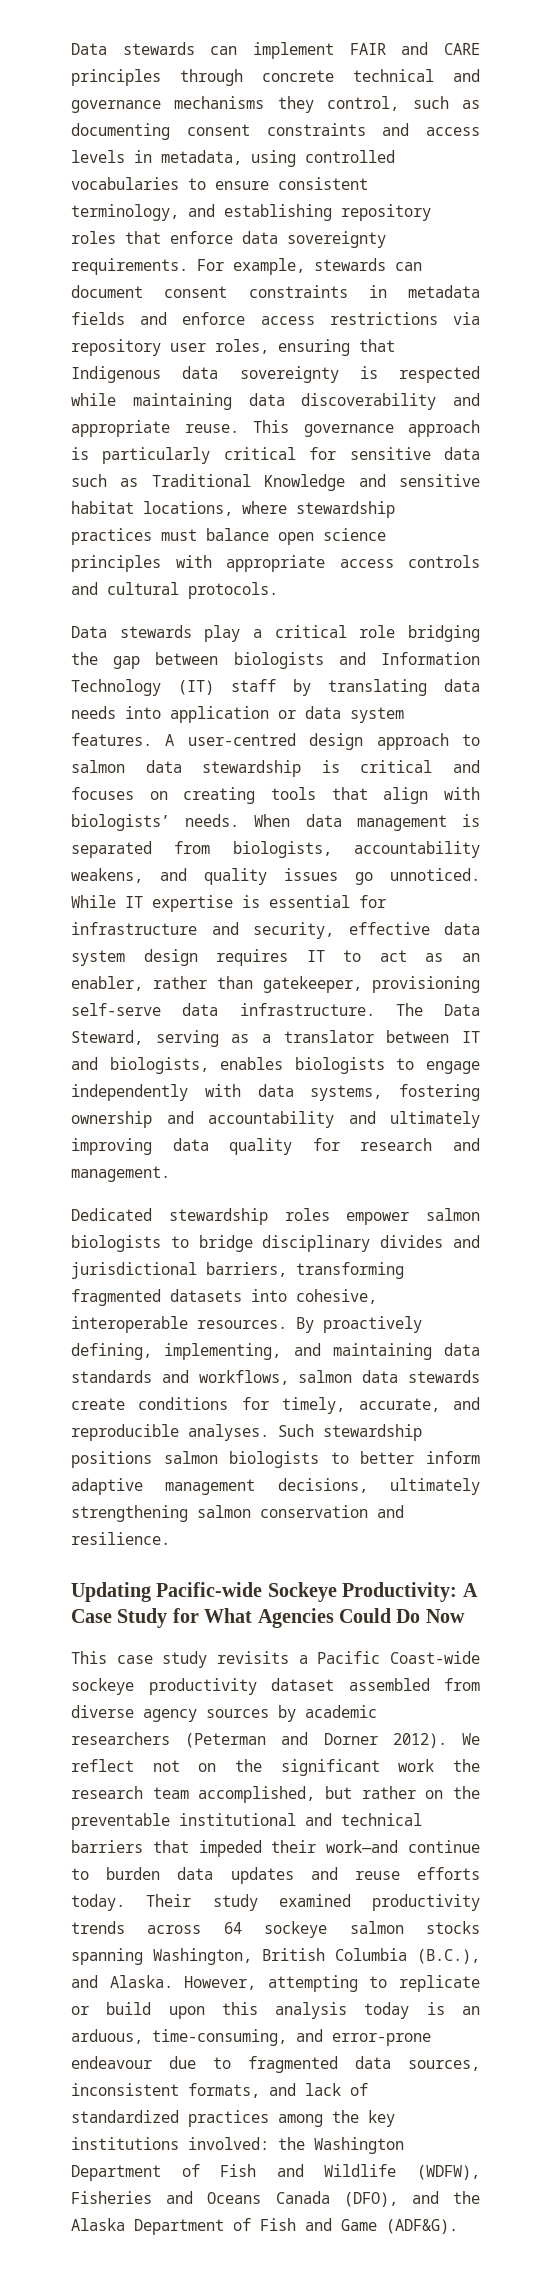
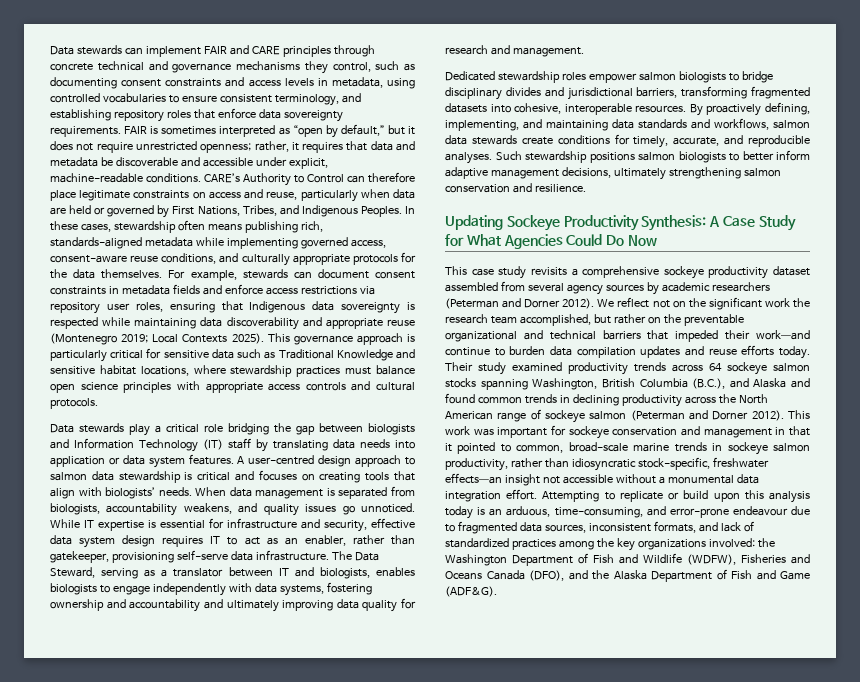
+ FAIR is sometimes interpreted as “open by default,” but it does not require unrestricted openness; rather, it requires that data and metadata be discoverable and accessible under explicit, machine-readable conditions. CARE’s Authority to Control can therefore place legitimate constraints on access and reuse, particularly when data are held or governed by First Nations, Tribes, and Indigenous Peoples. In these cases, stewardship often means publishing rich, standards-aligned metadata while implementing governed access, consent-aware reuse conditions, and culturally appropriate protocols for the data themselves.
- For example, stewards can document consent constraints in metadata fields and enforce access restrictions via repository user roles, ensuring that Indigenous data sovereignty is respected while maintaining data discoverability and appropriate reuse.
+ For example, stewards can document consent constraints in metadata fields and enforce access restrictions via repository user roles, ensuring that Indigenous data sovereignty is respected while maintaining data discoverability and appropriate reuse (Montenegro 2019; Local Contexts 2025).
- Updating Pacific-wide Sockeye Productivity: A Case Study for What Agencies Could Do Now
+ Updating Sockeye Productivity Synthesis: A Case Study for What Agencies Could Do Now
- This case study revisits a Pacific Coast-wide sockeye productivity dataset assembled from diverse agency sources by academic researchers (Peterman and Dorner 2012).
+ This case study revisits a comprehensive sockeye productivity dataset assembled from several agency sources by academic researchers (Peterman and Dorner 2012).
- We reflect not on the significant work the research team accomplished, but rather on the preventable institutional and technical barriers that impeded their work—and continue to burden data updates and reuse efforts today.
+ We reflect not on the significant work the research team accomplished, but rather on the preventable organizational and technical barriers that impeded their work—and continue to burden data compilation updates and reuse efforts today.
- Their study examined productivity trends across 64 sockeye salmon stocks spanning Washington, British Columbia (B.C.), and Alaska. However, attempting to replicate or build upon this analysis today is an arduous, time-consuming, and error-prone endeavour due to fragmented data sources, inconsistent formats, and lack of standardized practices among the key institutions involved:
+ Their study examined productivity trends across 64 sockeye salmon stocks spanning Washington, British Columbia (B.C.), and Alaska and found common trends in declining productivity across the North American range of sockeye salmon (Peterman and Dorner 2012). This work was important for sockeye conservation and management in that it pointed to common, broad-scale marine trends in sockeye salmon productivity, rather than idiosyncratic stock-specific, freshwater effects—an insight not accessible without a monumental data integration effort. Attempting to replicate or build upon this analysis today is an arduous, time-consuming, and error-prone endeavour due to fragmented data sources, inconsistent formats, and lack of standardized practices among the key organizations involved:

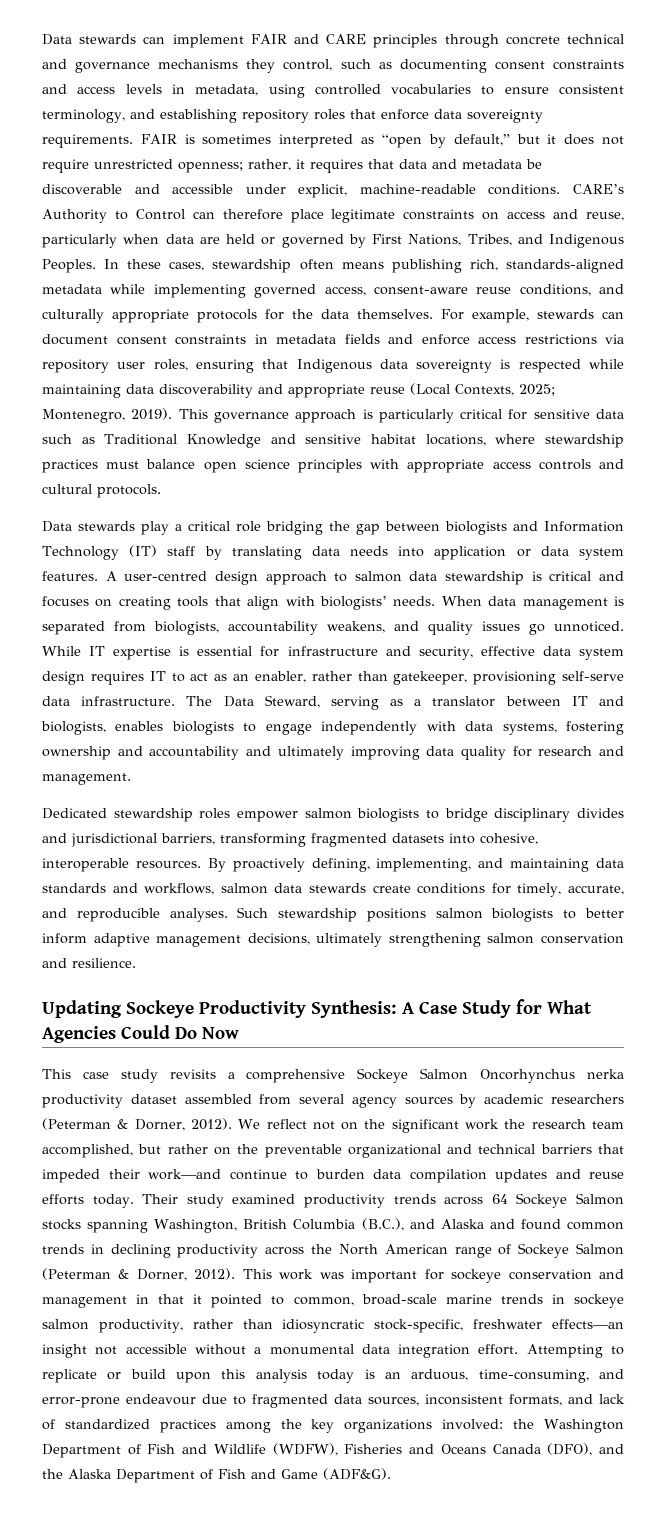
- For example, stewards can document consent constraints in metadata fields and enforce access restrictions via repository user roles, ensuring that Indigenous data sovereignty is respected while maintaining data discoverability and appropriate reuse (Montenegro 2019; Local Contexts 2025).
+ For example, stewards can document consent constraints in metadata fields and enforce access restrictions via repository user roles, ensuring that Indigenous data sovereignty is respected while maintaining data discoverability and appropriate reuse (Local Contexts, 2025; Montenegro, 2019).
- This case study revisits a comprehensive sockeye productivity dataset assembled from several agency sources by academic researchers (Peterman and Dorner 2012).
+ This case study revisits a comprehensive Sockeye Salmon Oncorhynchus nerka productivity dataset assembled from several agency sources by academic researchers (Peterman & Dorner, 2012).
- Their study examined productivity trends across 64 sockeye salmon stocks spanning Washington, British Columbia (B.C.), and Alaska and found common trends in declining productivity across the North American range of sockeye salmon (Peterman and Dorner 2012).
+ Their study examined productivity trends across 64 Sockeye Salmon stocks spanning Washington, British Columbia (B.C.), and Alaska and found common trends in declining productivity across the North American range of Sockeye Salmon (Peterman & Dorner, 2012).

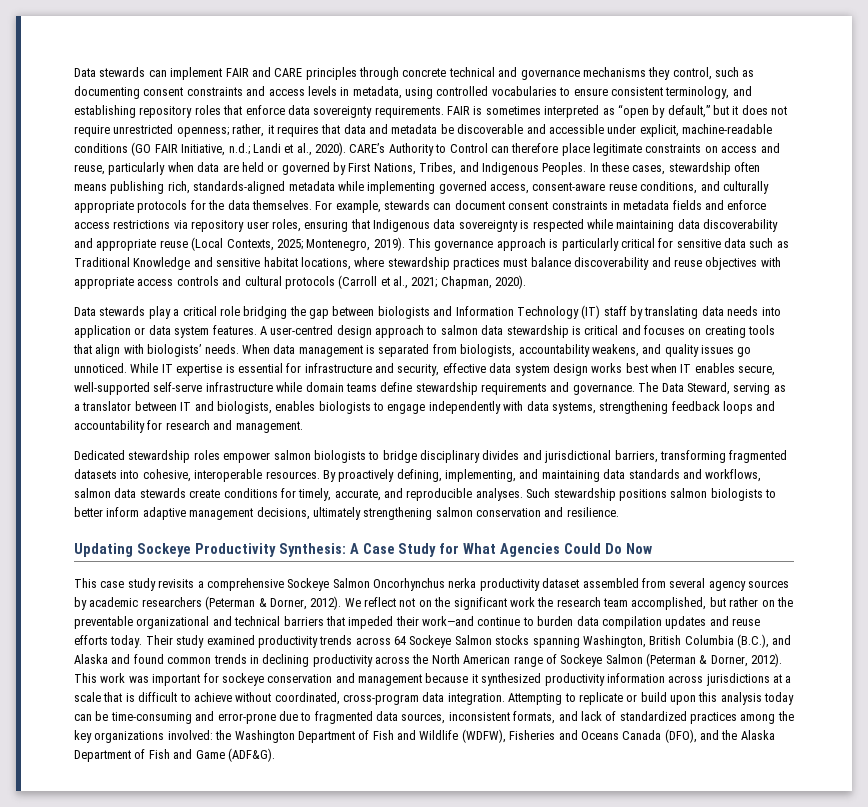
- FAIR is sometimes interpreted as “open by default,” but it does not require unrestricted openness; rather, it requires that data and metadata be discoverable and accessible under explicit, machine-readable conditions.
+ FAIR is sometimes interpreted as “open by default,” but it does not require unrestricted openness; rather, it requires that data and metadata be discoverable and accessible under explicit, machine-readable conditions (GO FAIR Initiative, n.d.; Landi et al., 2020).
- This governance approach is particularly critical for sensitive data such as Traditional Knowledge and sensitive habitat locations, where stewardship practices must balance open science principles with appropriate access controls and cultural protocols.
+ This governance approach is particularly critical for sensitive data such as Traditional Knowledge and sensitive habitat locations, where stewardship practices must balance discoverability and reuse objectives with appropriate access controls and cultural protocols (Carroll et al., 2021; Chapman, 2020).
- While IT expertise is essential for infrastructure and security, effective data system design requires IT to act as an enabler, rather than gatekeeper, provisioning self-serve data infrastructure.
+ While IT expertise is essential for infrastructure and security, effective data system design works best when IT enables secure, well-supported self-serve infrastructure while domain teams define stewardship requirements and governance.
- The Data Steward, serving as a translator between IT and biologists, enables biologists to engage independently with data systems, fostering ownership and accountability and ultimately improving data quality for research and management.
+ The Data Steward, serving as a translator between IT and biologists, enables biologists to engage independently with data systems, strengthening feedback loops and accountability for research and management.
- This work was important for sockeye conservation and management in that it pointed to common, broad-scale marine trends in sockeye salmon productivity, rather than idiosyncratic stock-specific, freshwater effects—an insight not accessible without a monumental data integration effort.
+ This work was important for sockeye conservation and management because it synthesized productivity information across jurisdictions at a scale that is difficult to achieve without coordinated, cross-program data integration.
- Attempting to replicate or build upon this analysis today is an arduous, time-consuming, and error-prone endeavour due to fragmented data sources, inconsistent formats, and lack of standardized practices among the key organizations involved: the Washington Department of Fish and Wildlife (WDFW), Fisheries and Oceans Canada (DFO), and the Alaska Department of Fish and Game (ADF&G).
+ Attempting to replicate or build upon this analysis today can be time-consuming and error-prone due to fragmented data sources, inconsistent formats, and lack of standardized practices among the key organizations involved: the Washington Department of Fish and Wildlife (WDFW), Fisheries and Oceans Canada (DFO), and the Alaska Department of Fish and Game (ADF&G).

